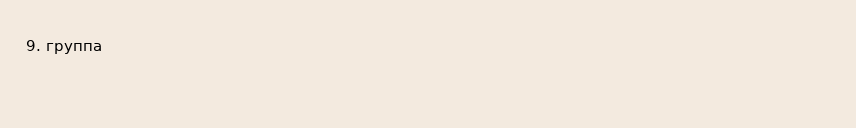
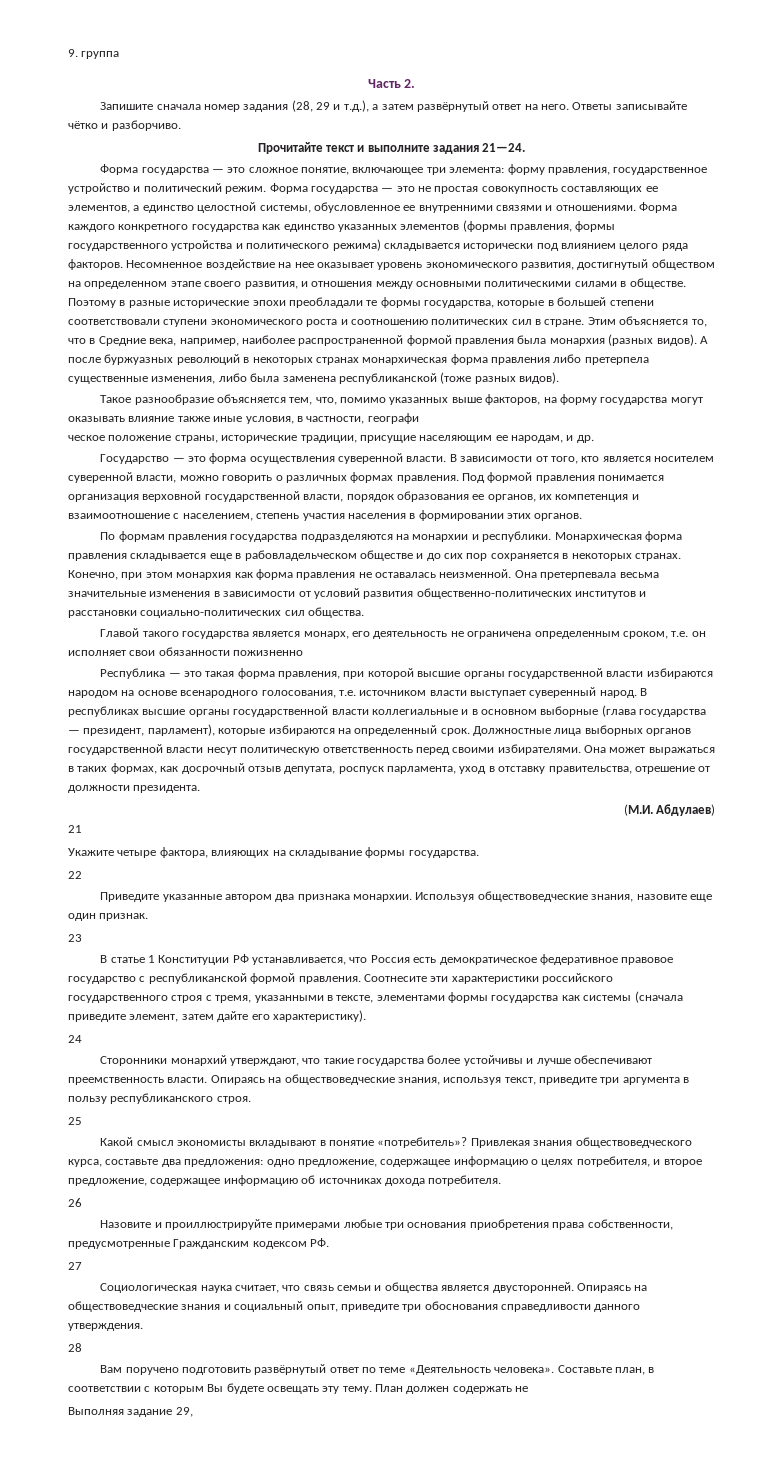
+ Часть 2.
+ Запишите сначала номер задания (28, 29 и т.д.), а затем развёрнутый ответ на него. Ответы записывайте чётко и разборчиво.
+ Прочитайте текст и выполните задания 21—24.
+ Форма государства — это сложное понятие, включающее три элемента: форму правления, государственное устройство и политический режим. Форма государства — это не простая совокупность составляющих ее элементов, а единство целостной системы, обусловленное ее внутренними связями и отношениями. Форма каждого конкретного государства как единство указанных элементов (формы правления, формы государственного устройства и политического режима) складывается исторически под влиянием целого ряда факторов. Несомненное воздействие на нее оказывает уровень экономического развития, достигнутый обществом на определенном этапе своего развития, и отношения между основными политическими силами в обществе. Поэтому в разные исторические эпохи преобладали те формы государства, которые в большей степени соответствовали ступени экономического роста и соотношению политических сил в стране. Этим объясняется то, что в Средние века, например, наиболее распространенной формой правления была монархия (разных видов). А после буржуазных революций в некоторых странах монархическая форма правления либо претерпела существенные изменения, либо была заменена республиканской (тоже разных видов).
+ Такое разнообразие объясняется тем, что, помимо указанных выше факторов, на форму государства могут оказывать влияние также иные условия, в частности, географи
+ ческое положение страны, исторические традиции, присущие населяющим ее народам, и др.
+ Государство — это форма осуществления суверенной власти. В зависимости от того, кто является носителем суверенной власти, можно говорить о различных формах правления. Под формой правления понимается организация верховной государственной власти, порядок образования ее органов, их компетенция и взаимоотношение с населением, степень участия населения в формировании этих органов.
+ По формам правления государства подразделяются на монархии и республики. Монархическая форма правления складывается еще в рабовладельческом обществе и до сих пор сохраняется в некоторых странах. Конечно, при этом монархия как форма правления не оставалась неизменной. Она претерпевала весьма значительные изменения в зависимости от условий развития общественно-политических институтов и расстановки социально-политических сил общества.
+ Главой такого государства является монарх, его деятельность не ограничена определенным сроком, т.е. он исполняет свои обязанности пожизненно
+ Республика — это такая форма правления, при которой высшие органы государственной власти избираются народом на основе всенародного голосования, т.е. источником власти выступает суверенный народ. В республиках высшие органы государственной власти коллегиальные и в основном выборные (глава государства — президент, парламент), которые избираются на определенный срок. Должностные лица выборных органов государственной власти несут политическую ответственность перед своими избирателями. Она может выражаться в таких формах, как досрочный отзыв депутата, роспуск парламента, уход в отставку правительства, отрешение от должности президента.
+ (М.И. Абдулаев)
+ 21
+ Укажите четыре фактора, влияющих на складывание формы государства.
+ 22
+ Приведите указанные автором два признака монархии. Используя обществоведческие знания, назовите еще один признак.
+ 23
+ В статье 1 Конституции РФ устанавливается, что Россия есть демократическое федеративное правовое государство с республиканской формой правления. Соотнесите эти характеристики российского государственного строя с тремя, указанными в тексте, элементами формы государства как системы (сначала приведите элемент, затем дайте его характеристику).
+ 24
+ Сторонники монархий утверждают, что такие государства более устойчивы и лучше обеспечивают преемственность власти. Опираясь на обществоведческие знания, используя текст, приведите три аргумента в пользу республиканского строя.
+ 25
+ Какой смысл экономисты вкладывают в понятие «потребитель»? Привлекая знания обществоведческого курса, составьте два предложения: одно предложение, содержащее информацию о целях потребителя, и второе предложение, содержащее информацию об источниках дохода потребителя.
+ 26
+ Назовите и проиллюстрируйте примерами любые три основания приобретения права собственности, предусмотренные Гражданским кодексом РФ.
+ 27
+ Социологическая наука считает, что связь семьи и общества является двусторонней. Опираясь на обществоведческие знания и социальный опыт, приведите три обоснования справедливости данного утверждения.
+ 28
+ Вам поручено подготовить развёрнутый ответ по теме «Деятельность человека». Составьте план, в соответствии с которым Вы будете освещать эту тему. План должен содержать не
+ Выполняя задание 29,

